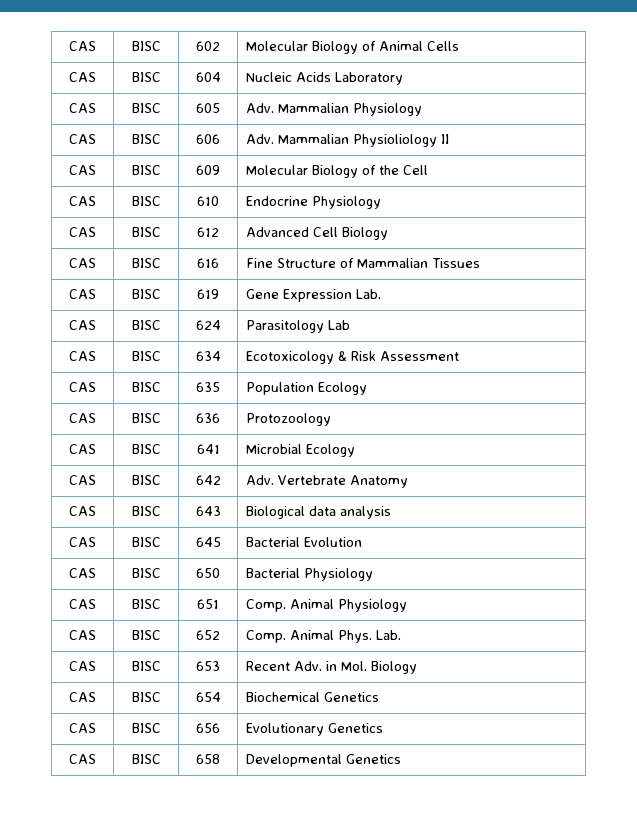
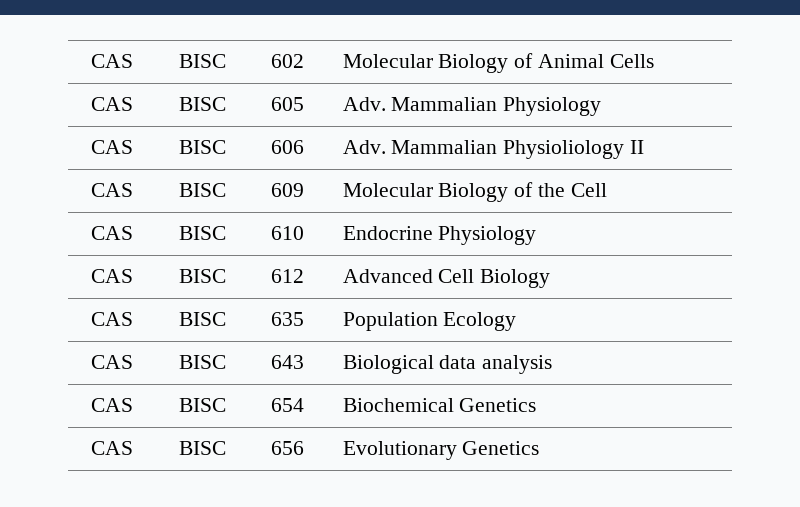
- CAS | BISC | 604 | Nucleic Acids Laboratory
- CAS | BISC | 616 | Fine Structure of Mammalian Tissues
- CAS | BISC | 619 | Gene Expression Lab.
- CAS | BISC | 624 | Parasitology Lab
- CAS | BISC | 634 | Ecotoxicology & Risk Assessment
- CAS | BISC | 636 | Protozoology
- CAS | BISC | 641 | Microbial Ecology
- CAS | BISC | 642 | Adv. Vertebrate Anatomy
- CAS | BISC | 645 | Bacterial Evolution
- CAS | BISC | 650 | Bacterial Physiology
- CAS | BISC | 651 | Comp. Animal Physiology
- CAS | BISC | 652 | Comp. Animal Phys. Lab.
- CAS | BISC | 653 | Recent Adv. in Mol. Biology
- CAS | BISC | 658 | Developmental Genetics

